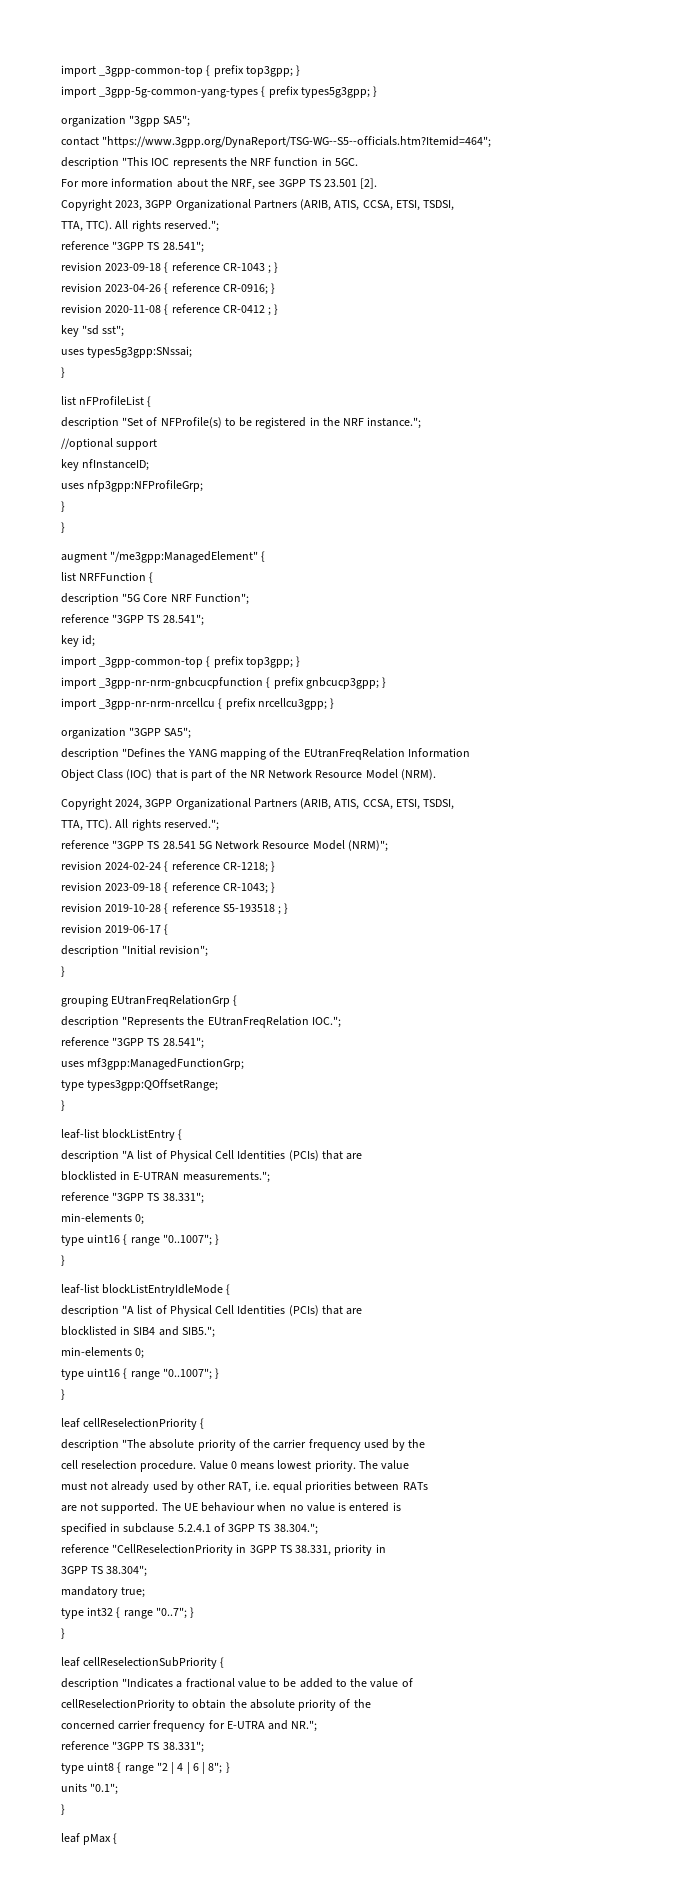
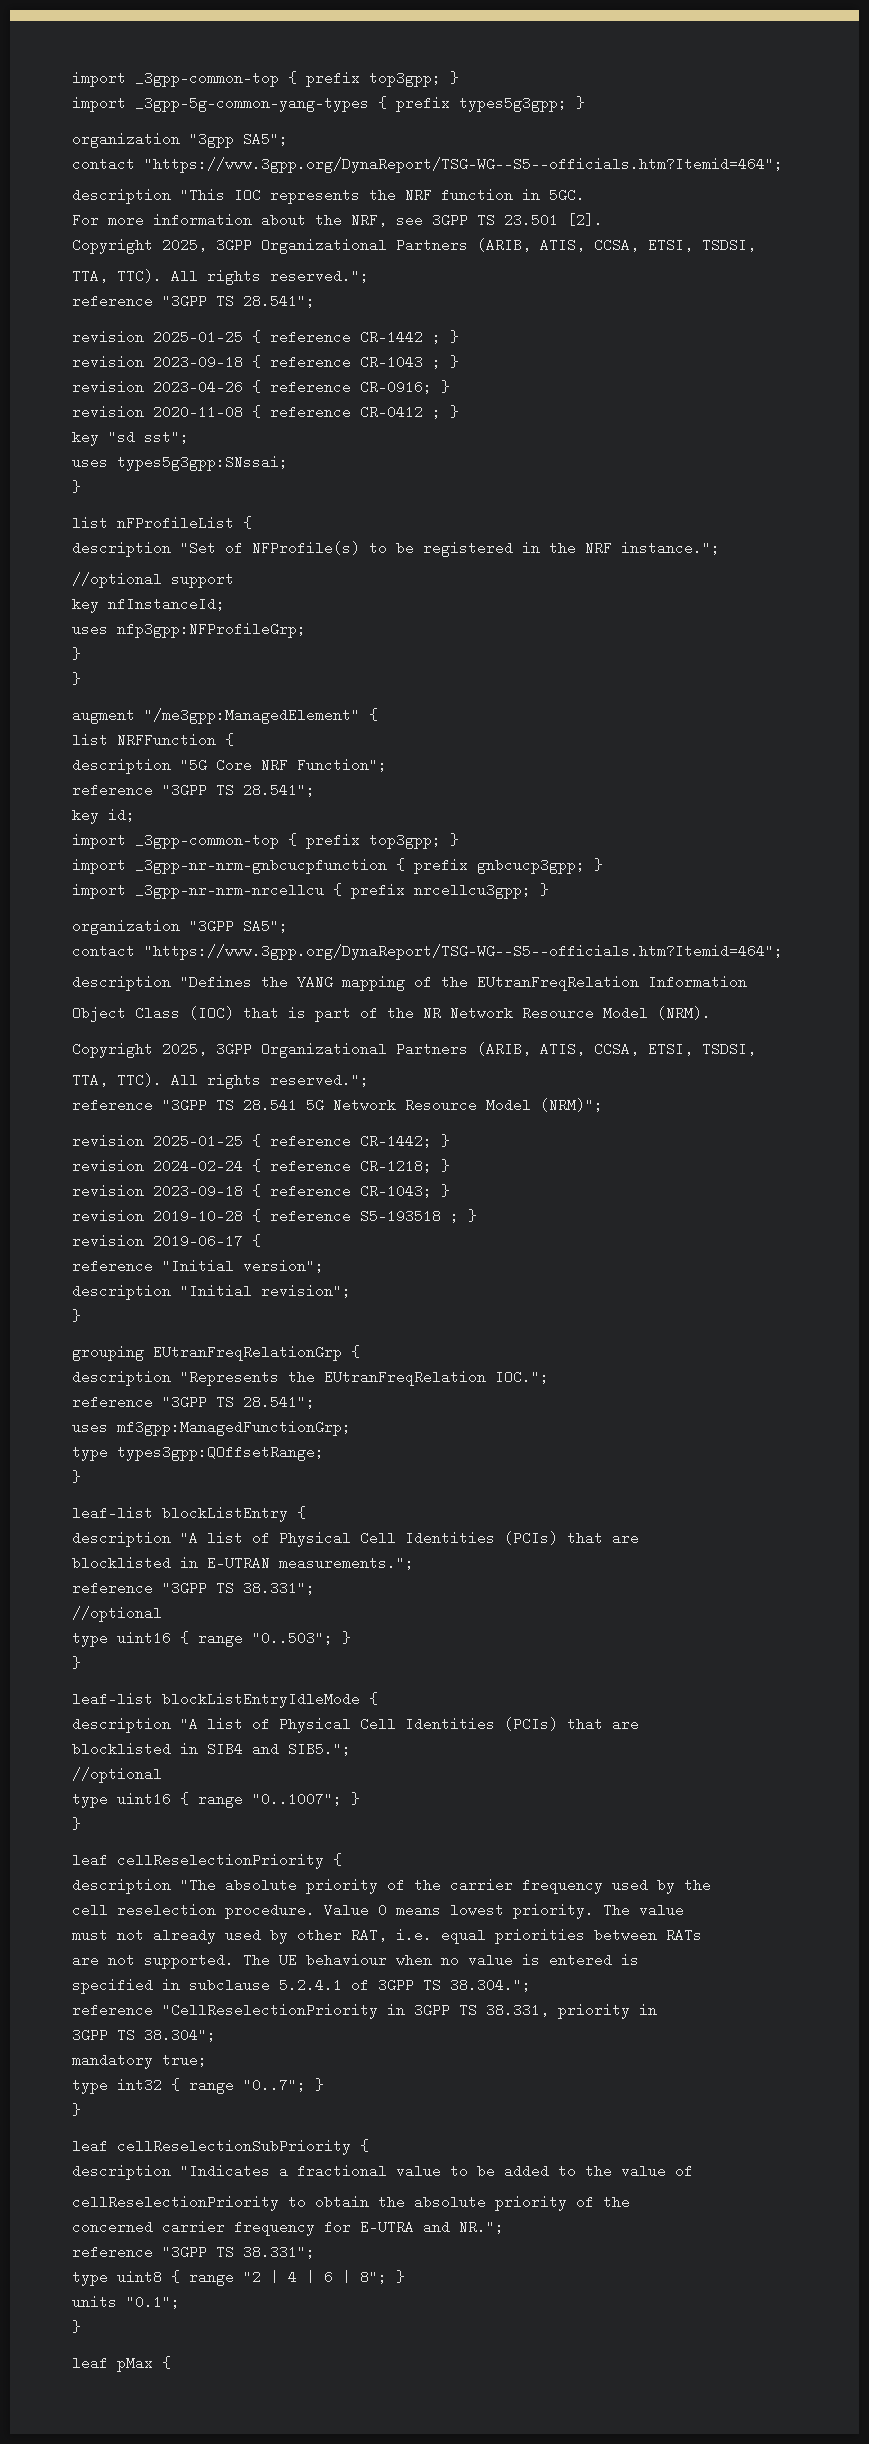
  For more information about the NRF, see 3GPP TS 23.501 [2].
- Copyright 2023, 3GPP Organizational Partners (ARIB, ATIS, CCSA, ETSI, TSDSI,
+ Copyright 2025, 3GPP Organizational Partners (ARIB, ATIS, CCSA, ETSI, TSDSI,
+ revision 2025-01-25 { reference CR-1442 ; }
- key nfInstanceID;
+ key nfInstanceId;
  organization "3GPP SA5";
+ contact "https://www.3gpp.org/DynaReport/TSG-WG--S5--officials.htm?Itemid=464";
  Object Class (IOC) that is part of the NR Network Resource Model (NRM).
- Copyright 2024, 3GPP Organizational Partners (ARIB, ATIS, CCSA, ETSI, TSDSI,
+ Copyright 2025, 3GPP Organizational Partners (ARIB, ATIS, CCSA, ETSI, TSDSI,
+ revision 2025-01-25 { reference CR-1442; }
+ reference "Initial version";
  blocklisted in E-UTRAN measurements.";
  reference "3GPP TS 38.331";
- min-elements 0;
- type uint16 { range "0..1007"; }
+ //optional
+ type uint16 { range "0..503"; }
  blocklisted in SIB4 and SIB5.";
- min-elements 0;
+ //optional

